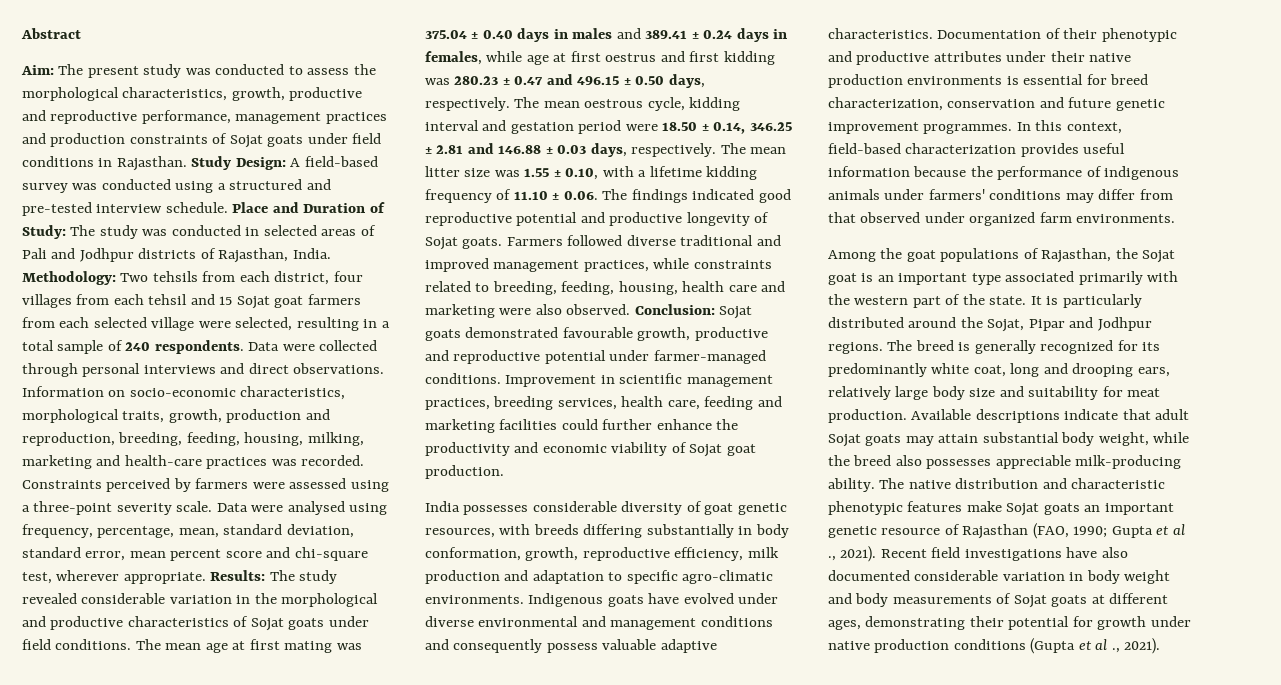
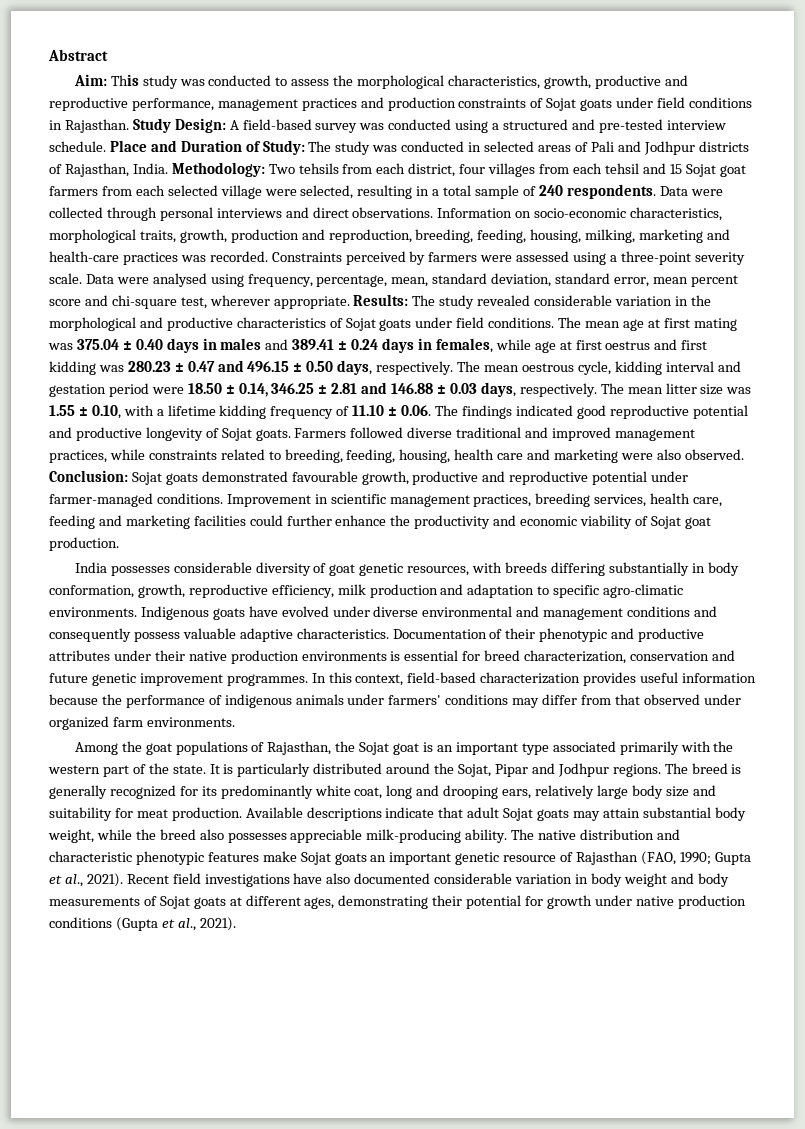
- Aim: The present study was conducted to assess the morphological characteristics, growth, productive and reproductive performance, management practices and production constraints of Sojat goats under field conditions in Rajasthan.
+ Aim: This study was conducted to assess the morphological characteristics, growth, productive and reproductive performance, management practices and production constraints of Sojat goats under field conditions in Rajasthan.
- The native distribution and characteristic phenotypic features make Sojat goats an important genetic resource of Rajasthan (FAO, 1990; Gupta et al ., 2021).
+ The native distribution and characteristic phenotypic features make Sojat goats an important genetic resource of Rajasthan (FAO, 1990; Gupta et al., 2021).
- Recent field investigations have also documented considerable variation in body weight and body measurements of Sojat goats at different ages, demonstrating their potential for growth under native production conditions (Gupta et al ., 2021).
+ Recent field investigations have also documented considerable variation in body weight and body measurements of Sojat goats at different ages, demonstrating their potential for growth under native production conditions (Gupta et al., 2021).

